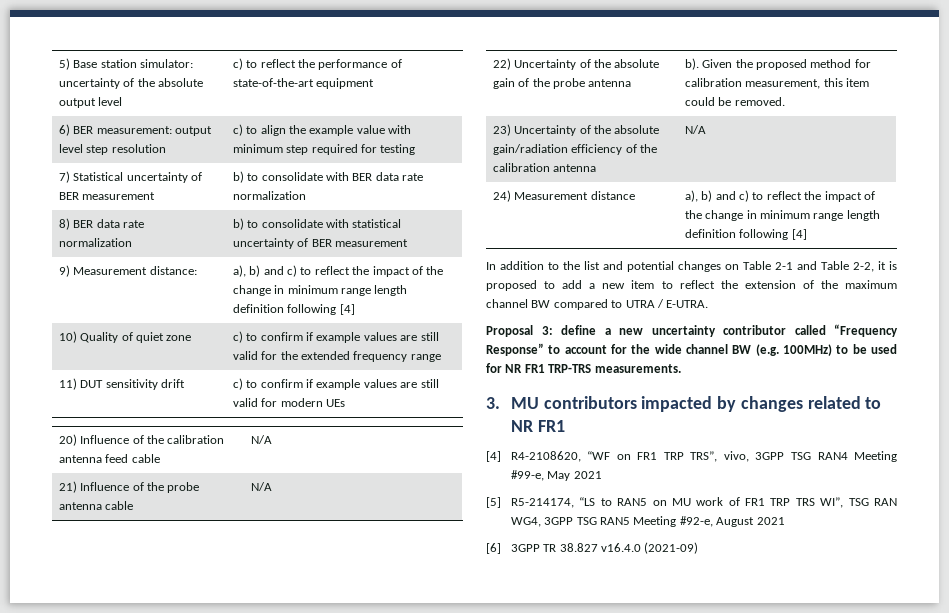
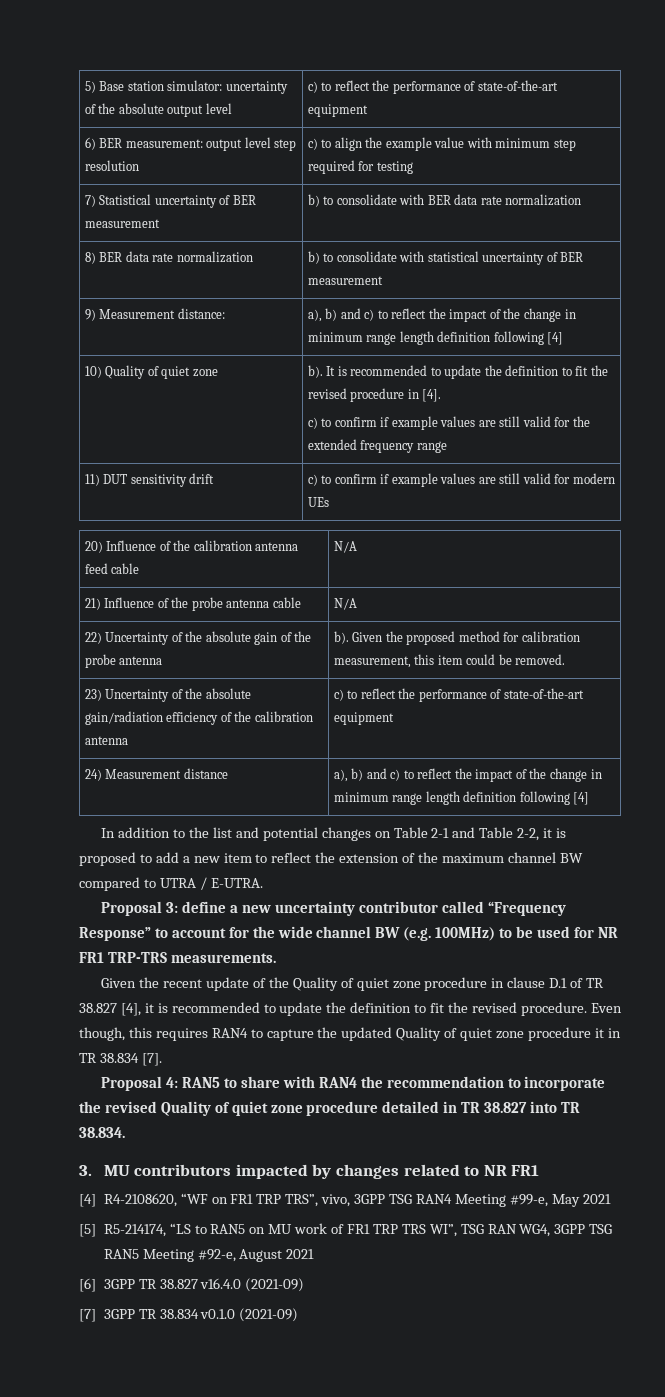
- 10) Quality of quiet zone | c) to confirm if example values are still valid for the extended frequency range
+ 10) Quality of quiet zone | b). It is recommended to update the definition to fit the revised procedure in [4].
+ c) to confirm if example values are still valid for the extended frequency range
- 23) Uncertainty of the absolute gain/radiation efficiency of the calibration antenna | N/A
+ 23) Uncertainty of the absolute gain/radiation efficiency of the calibration antenna | c) to reflect the performance of state-of-the-art equipment
+ Given the recent update of the Quality of quiet zone procedure in clause D.1 of TR 38.827 [4], it is recommended to update the definition to fit the revised procedure. Even though, this requires RAN4 to capture the updated Quality of quiet zone procedure it in TR 38.834 [7].
+ Proposal 4: RAN5 to share with RAN4 the recommendation to incorporate the revised Quality of quiet zone procedure detailed in TR 38.827 into TR 38.834.
+ [7] 3GPP TR 38.834 v0.1.0 (2021-09)

